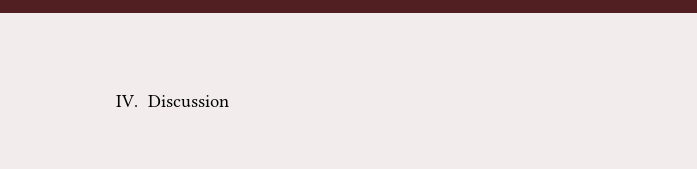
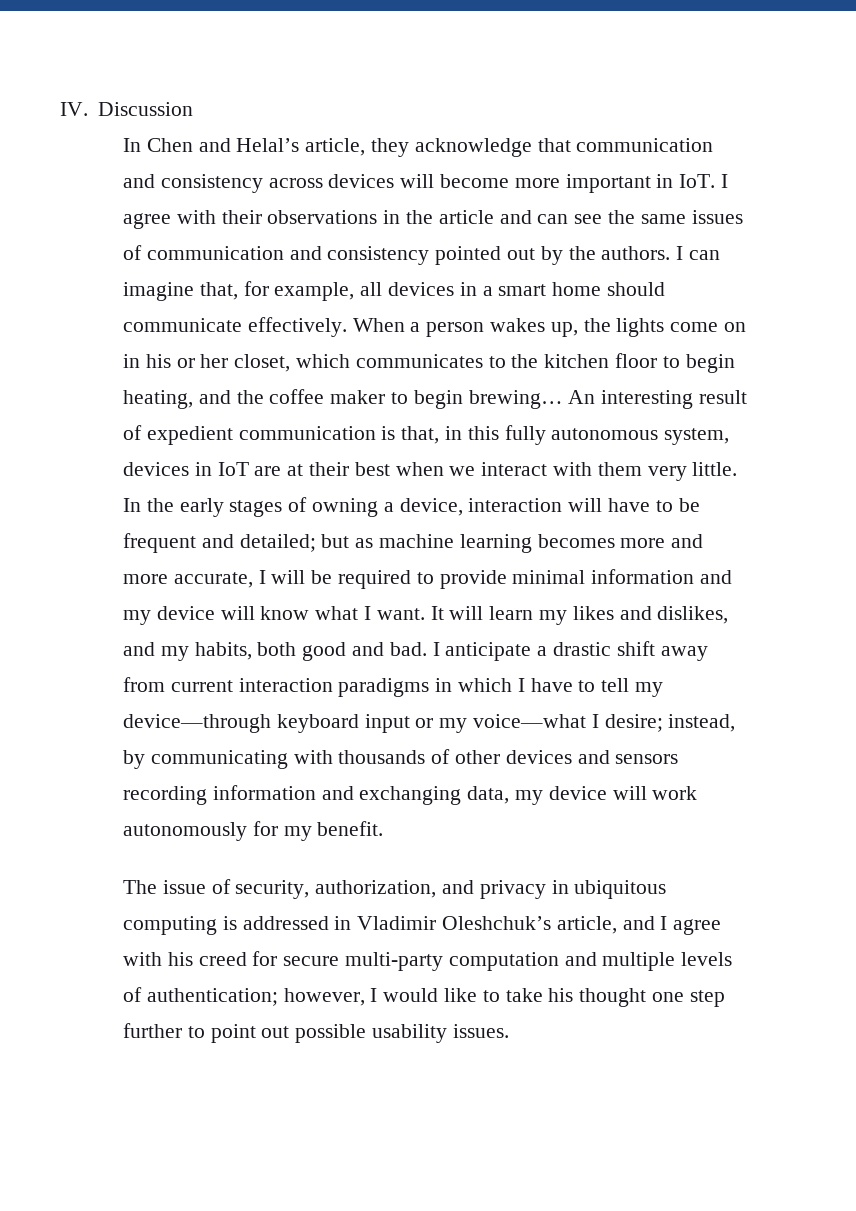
+ In Chen and Helal’s article, they acknowledge that communication and consistency across devices will become more important in IoT. I agree with their observations in the article and can see the same issues of communication and consistency pointed out by the authors. I can imagine that, for example, all devices in a smart home should communicate effectively. When a person wakes up, the lights come on in his or her closet, which communicates to the kitchen floor to begin heating, and the coffee maker to begin brewing… An interesting result of expedient communication is that, in this fully autonomous system, devices in IoT are at their best when we interact with them very little. In the early stages of owning a device, interaction will have to be frequent and detailed; but as machine learning becomes more and more accurate, I will be required to provide minimal information and my device will know what I want. It will learn my likes and dislikes, and my habits, both good and bad. I anticipate a drastic shift away from current interaction paradigms in which I have to tell my device—through keyboard input or my voice—what I desire; instead, by communicating with thousands of other devices and sensors recording information and exchanging data, my device will work autonomously for my benefit.
+ The issue of security, authorization, and privacy in ubiquitous computing is addressed in Vladimir Oleshchuk’s article, and I agree with his creed for secure multi-party computation and multiple levels of authentication; however, I would like to take his thought one step further to point out possible usability issues.

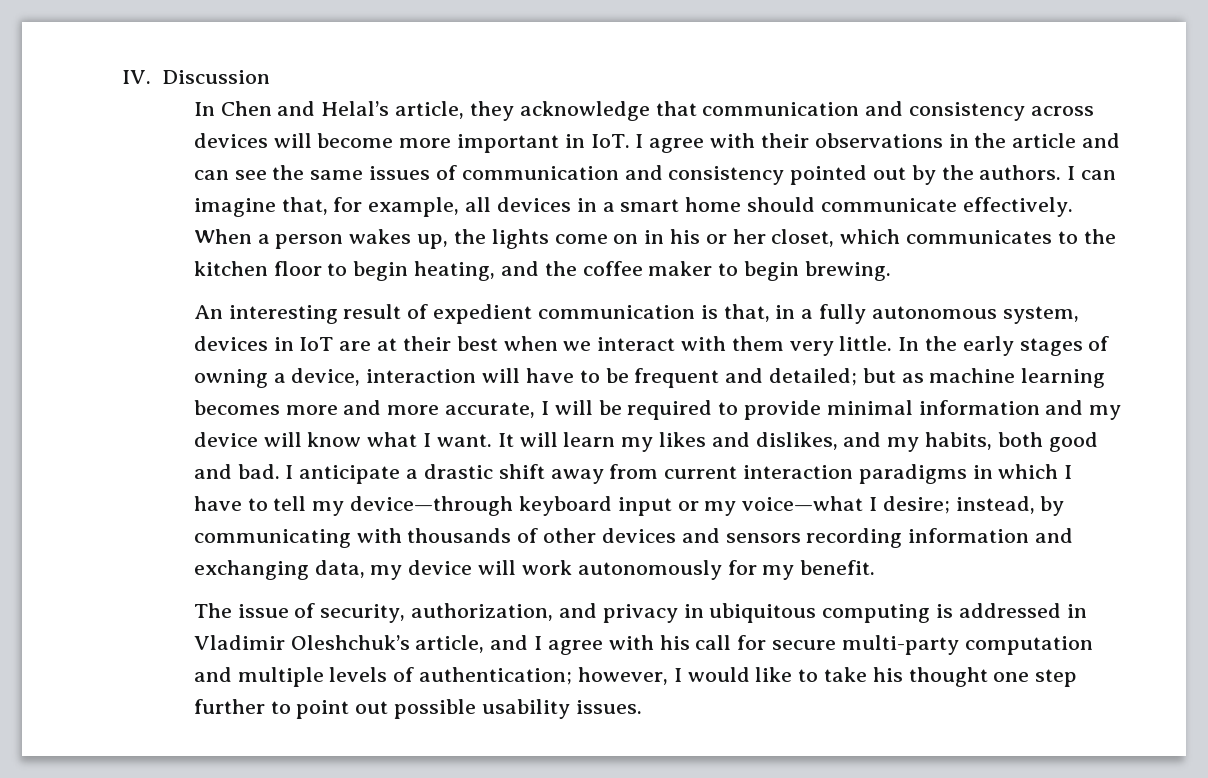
- When a person wakes up, the lights come on in his or her closet, which communicates to the kitchen floor to begin heating, and the coffee maker to begin brewing… An interesting result of expedient communication is that, in this fully autonomous system, devices in IoT are at their best when we interact with them very little.
+ When a person wakes up, the lights come on in his or her closet, which communicates to the kitchen floor to begin heating, and the coffee maker to begin brewing.
+ An interesting result of expedient communication is that, in a fully autonomous system, devices in IoT are at their best when we interact with them very little.
- The issue of security, authorization, and privacy in ubiquitous computing is addressed in Vladimir Oleshchuk’s article, and I agree with his creed for secure multi-party computation and multiple levels of authentication; however, I would like to take his thought one step further to point out possible usability issues.
+ The issue of security, authorization, and privacy in ubiquitous computing is addressed in Vladimir Oleshchuk’s article, and I agree with his call for secure multi-party computation and multiple levels of authentication; however, I would like to take his thought one step further to point out possible usability issues.

